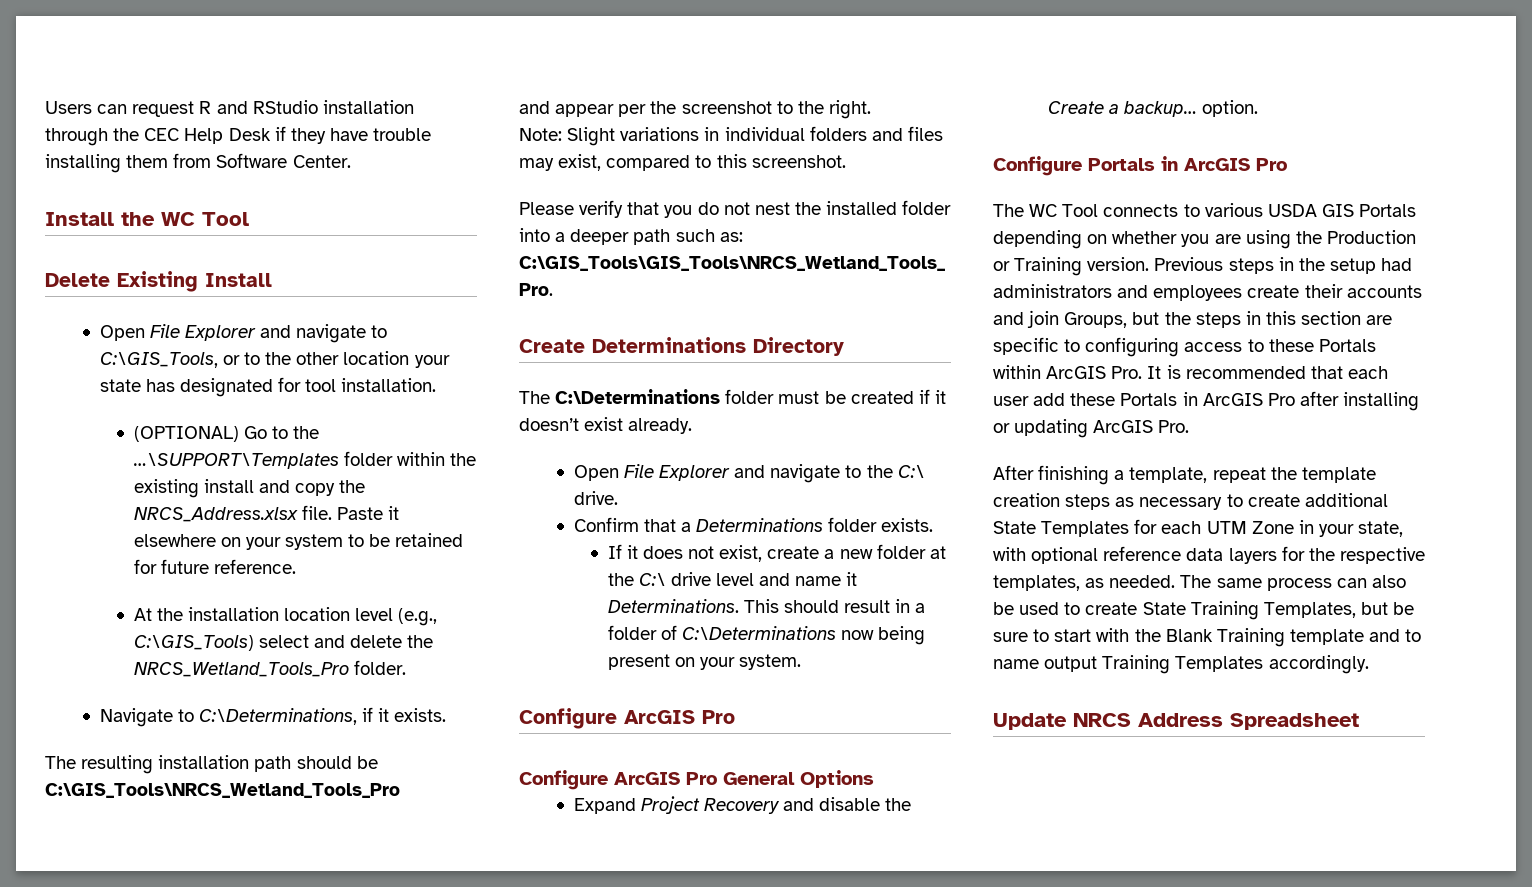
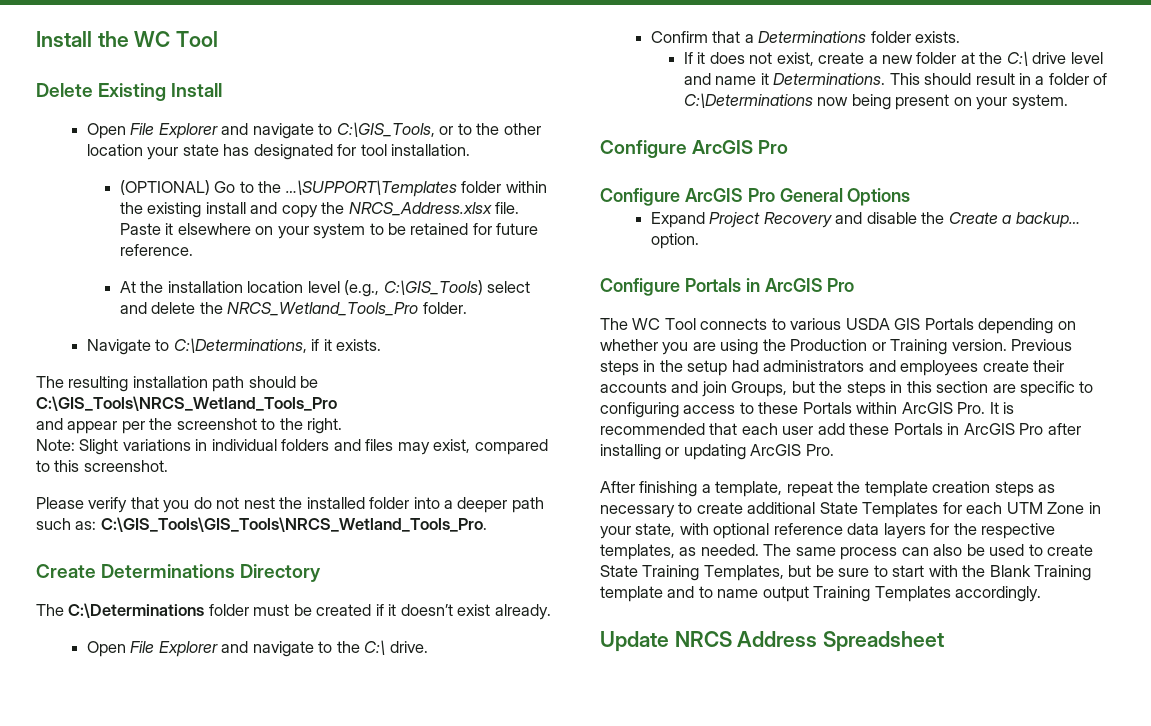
- Users can request R and RStudio installation through the CEC Help Desk if they have trouble installing them from Software Center.

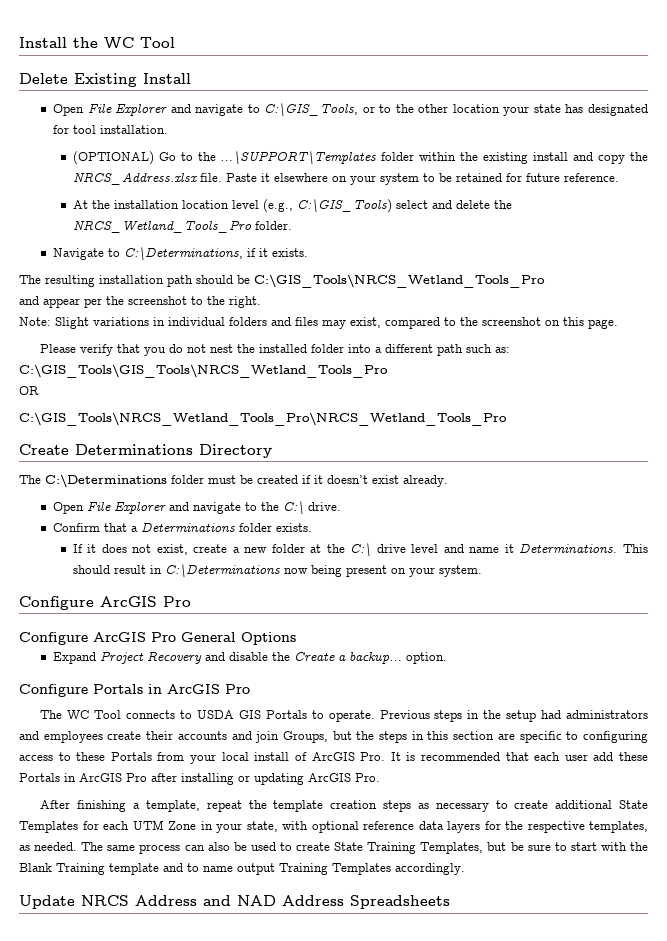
- Note: Slight variations in individual folders and files may exist, compared to this screenshot.
+ Note: Slight variations in individual folders and files may exist, compared to the screenshot on this page.
- Please verify that you do not nest the installed folder into a deeper path such as: C:\GIS_Tools\GIS_Tools\NRCS_Wetland_Tools_Pro.
+ Please verify that you do not nest the installed folder into a different path such as: C:\GIS_Tools\GIS_Tools\NRCS_Wetland_Tools_Pro
+ OR
+ C:\GIS_Tools\NRCS_Wetland_Tools_Pro\NRCS_Wetland_Tools_Pro
- This should result in a folder of C:\Determinations now being present on your system.
+ This should result in C:\Determinations now being present on your system.
- The WC Tool connects to various USDA GIS Portals depending on whether you are using the Production or Training version.
+ The WC Tool connects to USDA GIS Portals to operate.
- Previous steps in the setup had administrators and employees create their accounts and join Groups, but the steps in this section are specific to configuring access to these Portals within ArcGIS Pro. It is recommended that each user add these Portals in ArcGIS Pro after installing or updating ArcGIS Pro.
+ Previous steps in the setup had administrators and employees create their accounts and join Groups, but the steps in this section are specific to configuring access to these Portals from your local install of ArcGIS Pro. It is recommended that each user add these Portals in ArcGIS Pro after installing or updating ArcGIS Pro.
- Update NRCS Address Spreadsheet
+ Update NRCS Address and NAD Address Spreadsheets

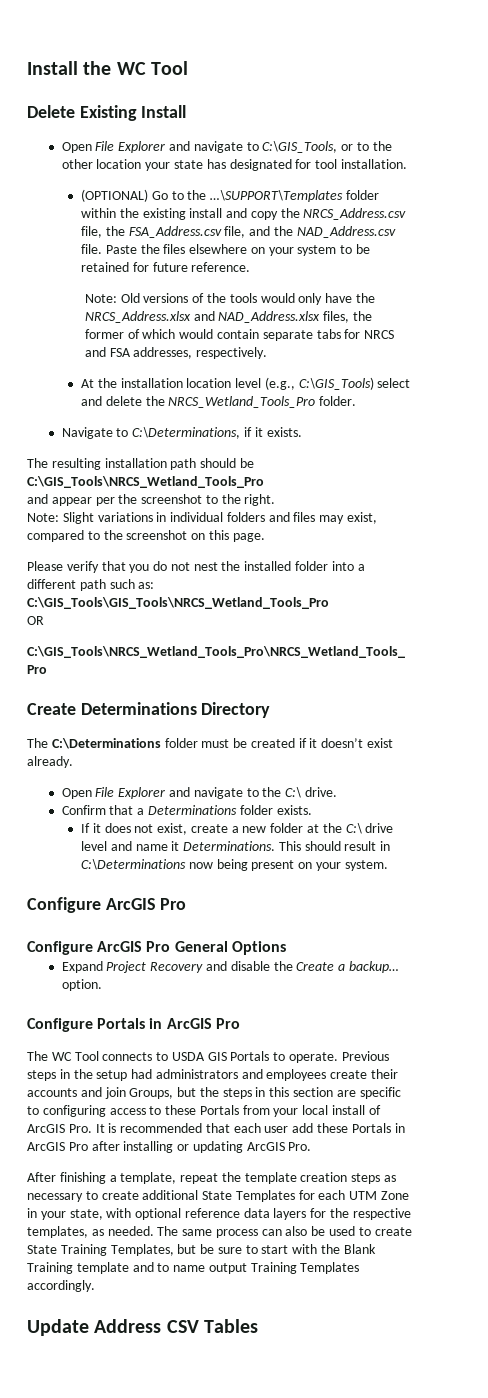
- (OPTIONAL) Go to the …\SUPPORT\Templates folder within the existing install and copy the NRCS_Address.xlsx file. Paste it elsewhere on your system to be retained for future reference.
+ (OPTIONAL) Go to the …\SUPPORT\Templates folder within the existing install and copy the NRCS_Address.csv file, the FSA_Address.csv file, and the NAD_Address.csv file. Paste the files elsewhere on your system to be retained for future reference.
+ Note: Old versions of the tools would only have the NRCS_Address.xlsx and NAD_Address.xlsx files, the former of which would contain separate tabs for NRCS and FSA addresses, respectively.
- Update NRCS Address and NAD Address Spreadsheets
+ Update Address CSV Tables

